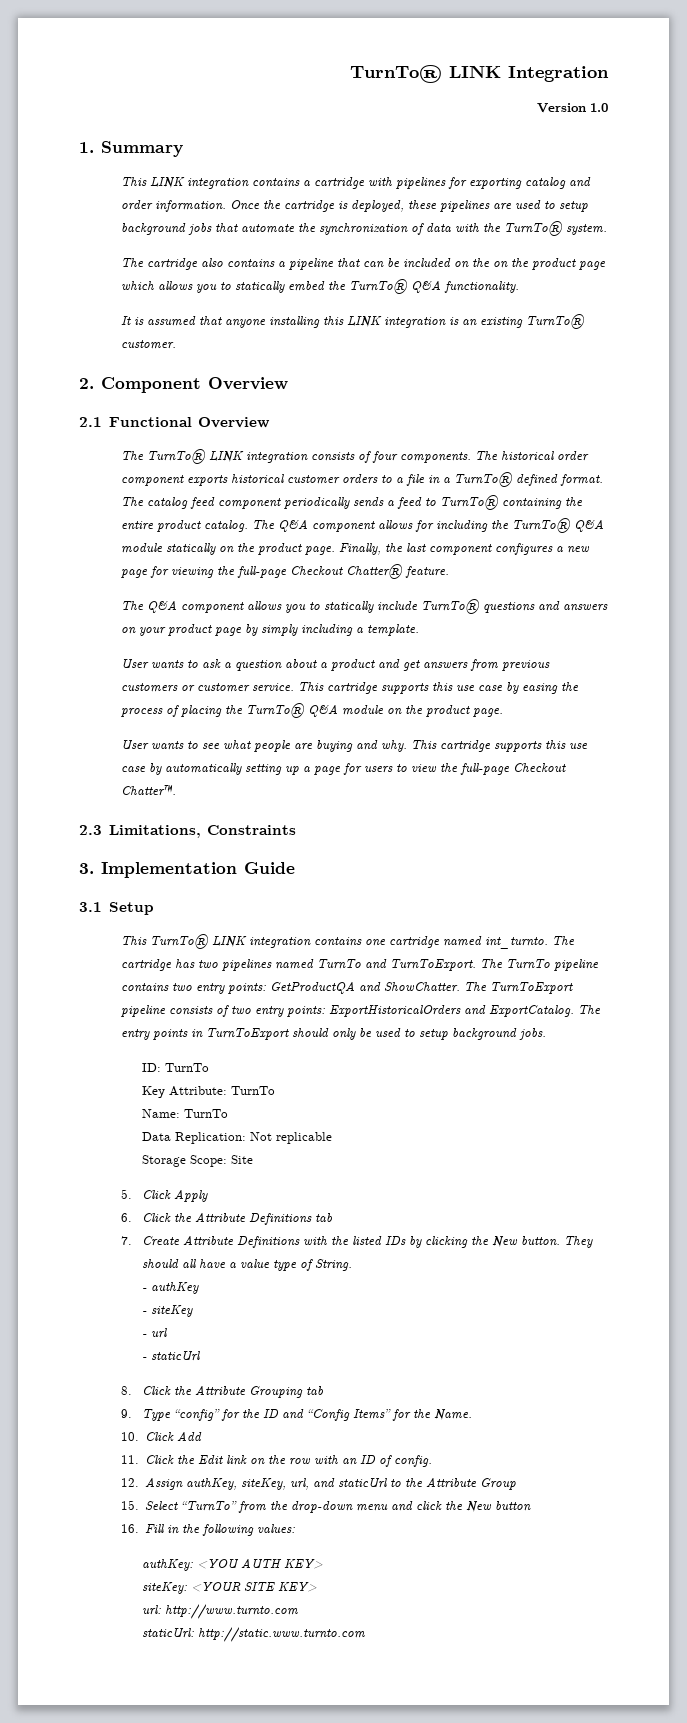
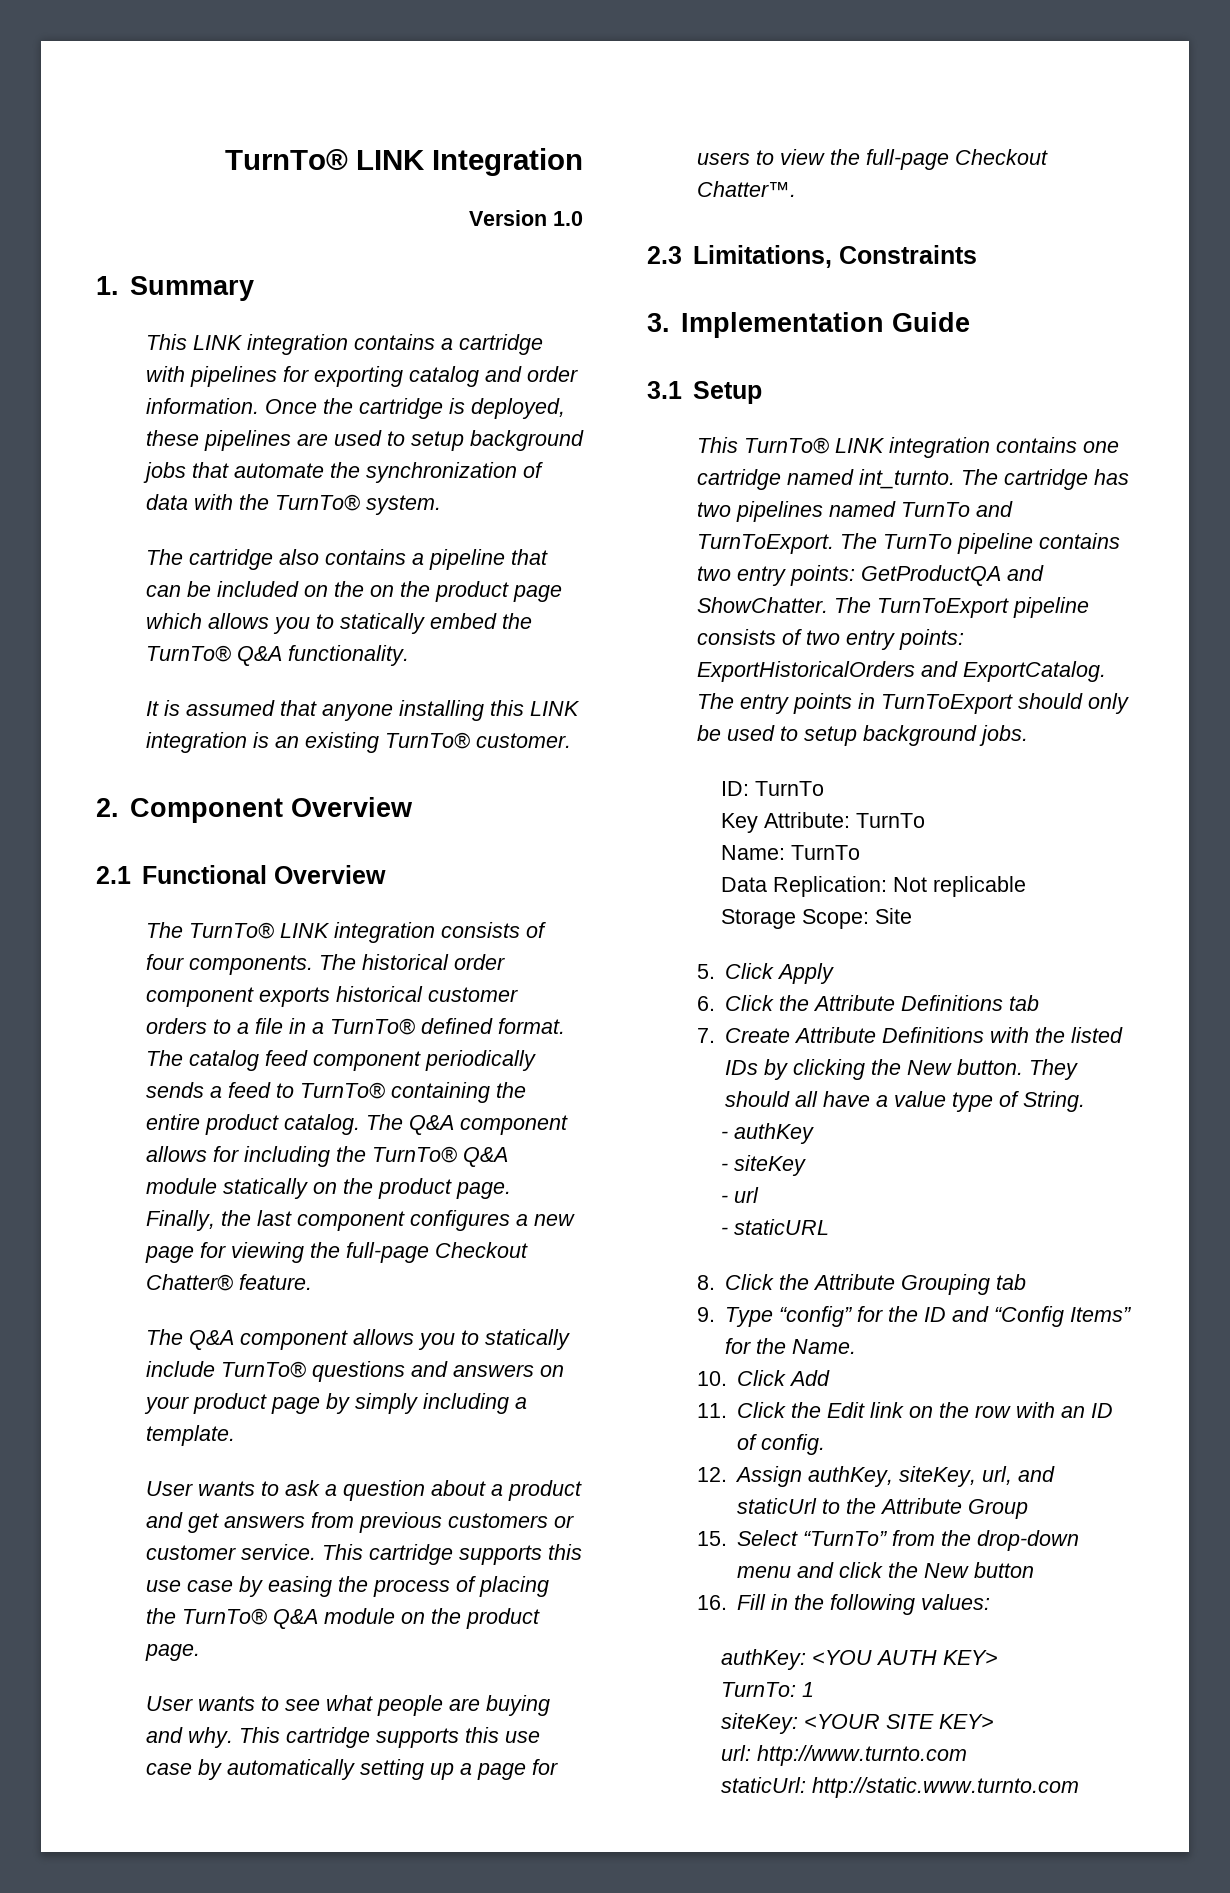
- - staticUrl
+ - staticURL
+ TurnTo: 1

